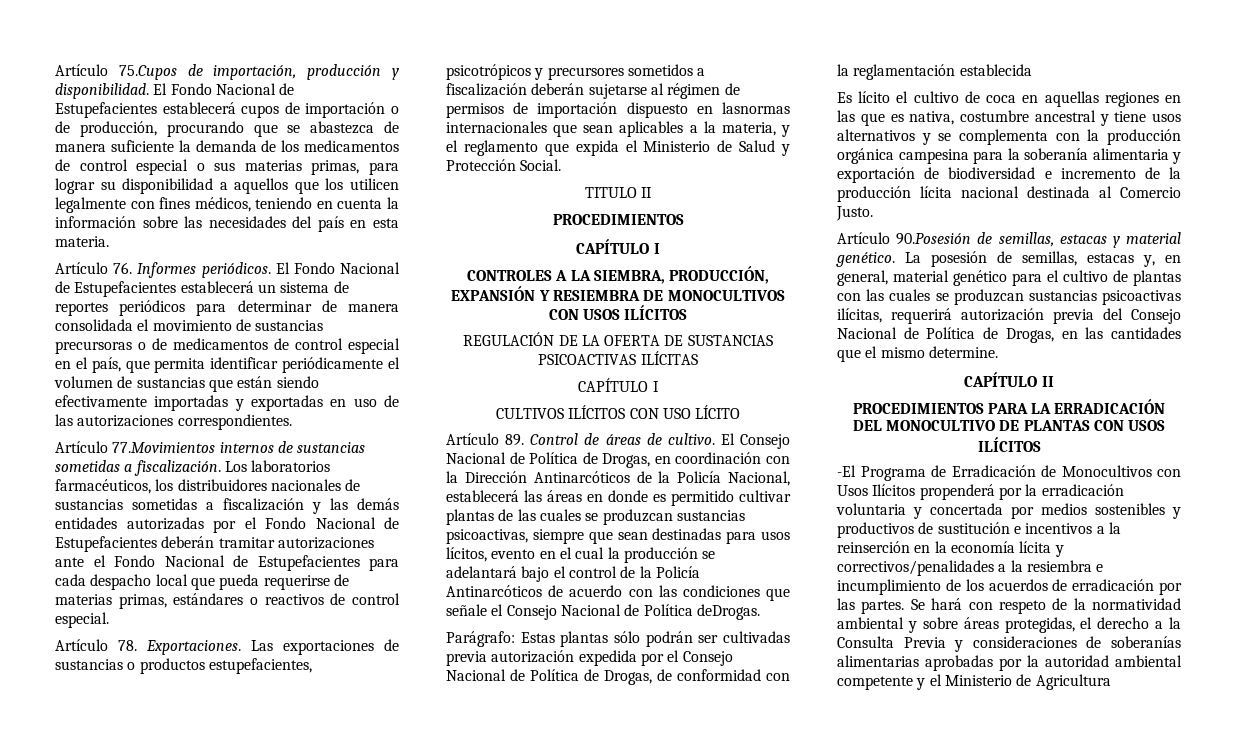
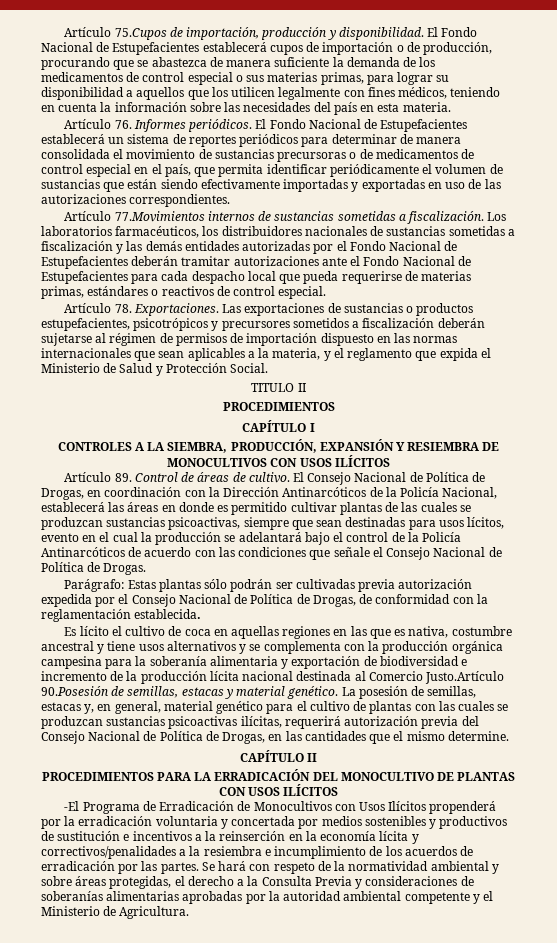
- Las exportaciones de sustancias o productos estupefacientes, psicotrópicos y precursores sometidos a fiscalización deberán sujetarse al régimen de permisos de importación dispuesto en lasnormas internacionales que sean aplicables a la materia, y el reglamento que expida el Ministerio de Salud y Protección Social.
+ Las exportaciones de sustancias o productos estupefacientes, psicotrópicos y precursores sometidos a fiscalización deberán sujetarse al régimen de permisos de importación dispuesto en las normas internacionales que sean aplicables a la materia, y el reglamento que expida el Ministerio de Salud y Protección Social.
- REGULACIÓN DE LA OFERTA DE SUSTANCIAS PSICOACTIVAS ILÍCITAS
- CAPÍTULO I
- CULTIVOS ILÍCITOS CON USO LÍCITO
- El Consejo Nacional de Política de Drogas, en coordinación con la Dirección Antinarcóticos de la Policía Nacional, establecerá las áreas en donde es permitido cultivar plantas de las cuales se produzcan sustancias psicoactivas, siempre que sean destinadas para usos lícitos, evento en el cual la producción se adelantará bajo el control de la Policía Antinarcóticos de acuerdo con las condiciones que señale el Consejo Nacional de Política deDrogas.
+ El Consejo Nacional de Política de Drogas, en coordinación con la Dirección Antinarcóticos de la Policía Nacional, establecerá las áreas en donde es permitido cultivar plantas de las cuales se produzcan sustancias psicoactivas, siempre que sean destinadas para usos lícitos, evento en el cual la producción se adelantará bajo el control de la Policía Antinarcóticos de acuerdo con las condiciones que señale el Consejo Nacional de Política de Drogas.
- Parágrafo: Estas plantas sólo podrán ser cultivadas previa autorización expedida por el Consejo Nacional de Política de Drogas, de conformidad con la reglamentación establecida
+ Parágrafo: Estas plantas sólo podrán ser cultivadas previa autorización expedida por el Consejo Nacional de Política de Drogas, de conformidad con la reglamentación establecida.
- Es lícito el cultivo de coca en aquellas regiones en las que es nativa, costumbre ancestral y tiene usos alternativos y se complementa con la producción orgánica campesina para la soberanía alimentaria y exportación de biodiversidad e incremento de la producción lícita nacional destinada al Comercio Justo.
- Artículo 90.Posesión de semillas, estacas y material genético.
+ Es lícito el cultivo de coca en aquellas regiones en las que es nativa, costumbre ancestral y tiene usos alternativos y se complementa con la producción orgánica campesina para la soberanía alimentaria y exportación de biodiversidad e incremento de la producción lícita nacional destinada al Comercio Justo.Artículo 90.Posesión de semillas, estacas y material genético.
- Se hará con respeto de la normatividad ambiental y sobre áreas protegidas, el derecho a la Consulta Previa y consideraciones de soberanías alimentarias aprobadas por la autoridad ambiental competente y el Ministerio de Agricultura
+ Se hará con respeto de la normatividad ambiental y sobre áreas protegidas, el derecho a la Consulta Previa y consideraciones de soberanías alimentarias aprobadas por la autoridad ambiental competente y el Ministerio de Agricultura.

